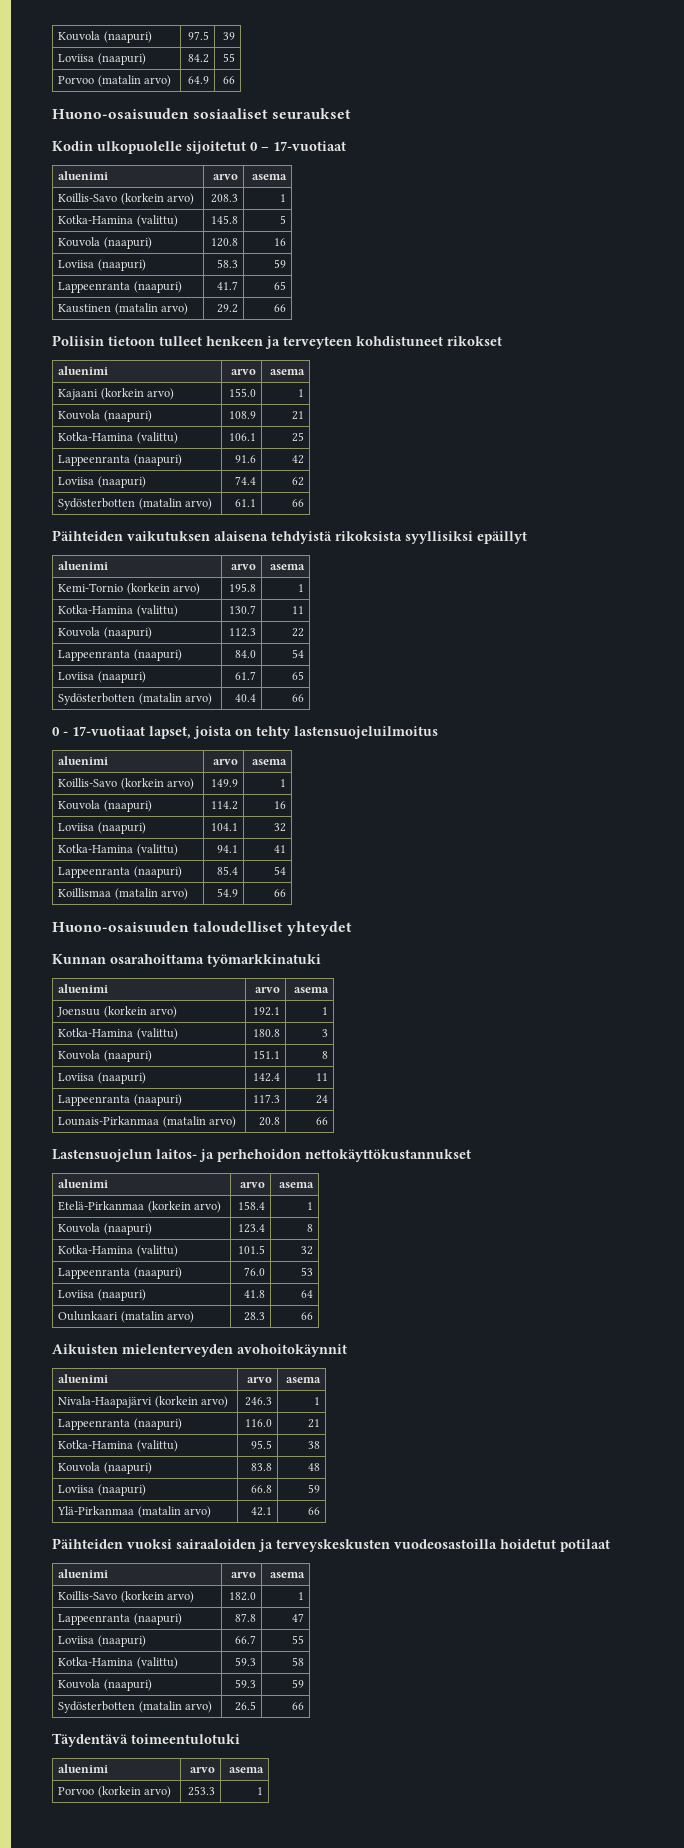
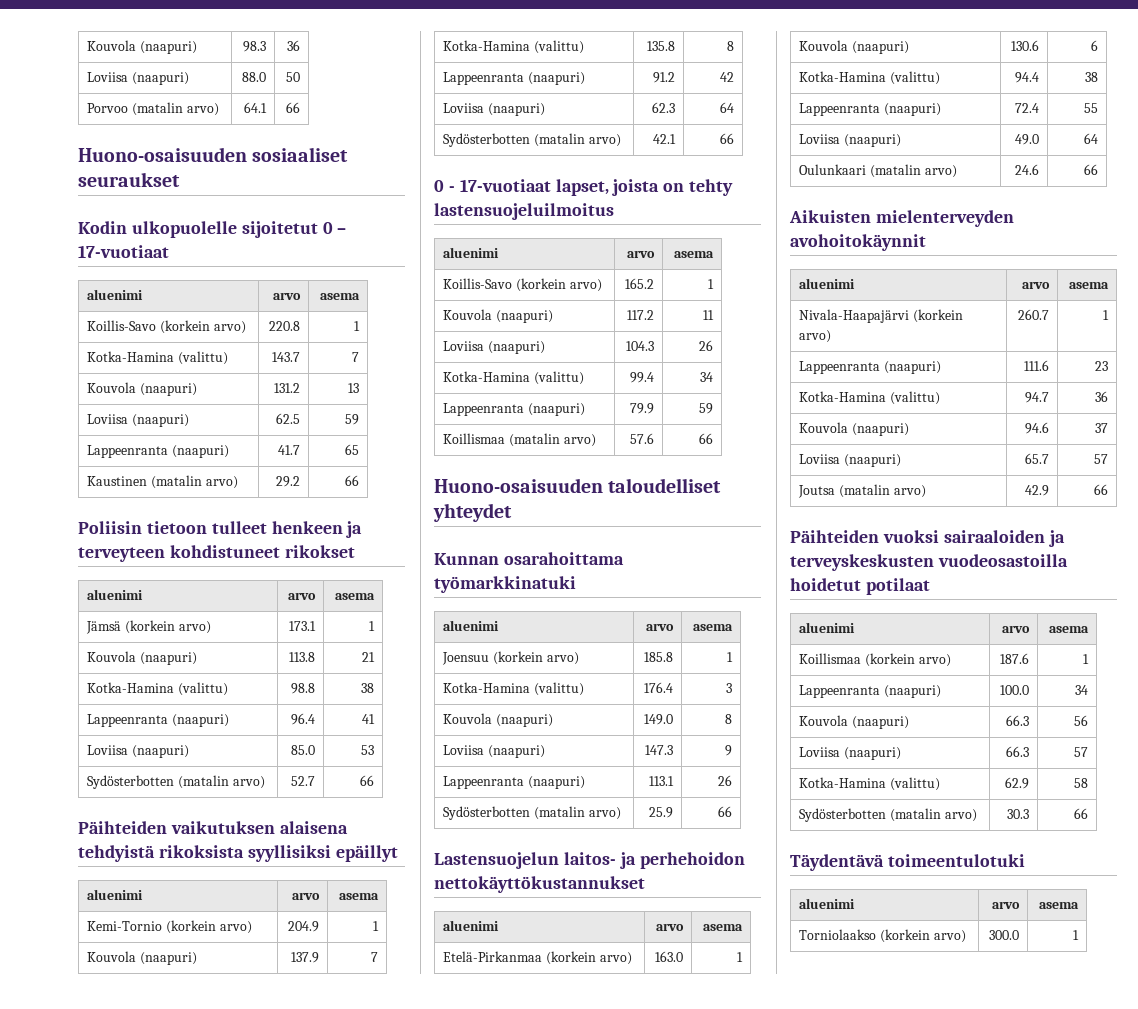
- Kouvola (naapuri) | 97.5 | 39
- Loviisa (naapuri) | 84.2 | 55
+ Kouvola (naapuri) | 98.3 | 36
+ Loviisa (naapuri) | 88.0 | 50
- Porvoo (matalin arvo) | 64.9 | 66
+ Porvoo (matalin arvo) | 64.1 | 66
- Koillis-Savo (korkein arvo) | 208.3 | 1
- Kotka-Hamina (valittu) | 145.8 | 5
- Kouvola (naapuri) | 120.8 | 16
- Loviisa (naapuri) | 58.3 | 59
+ Koillis-Savo (korkein arvo) | 220.8 | 1
+ Kotka-Hamina (valittu) | 143.7 | 7
+ Kouvola (naapuri) | 131.2 | 13
+ Loviisa (naapuri) | 62.5 | 59
- Kajaani (korkein arvo) | 155.0 | 1
- Kouvola (naapuri) | 108.9 | 21
- Kotka-Hamina (valittu) | 106.1 | 25
- Lappeenranta (naapuri) | 91.6 | 42
- Loviisa (naapuri) | 74.4 | 62
- Sydösterbotten (matalin arvo) | 61.1 | 66
+ Jämsä (korkein arvo) | 173.1 | 1
+ Kouvola (naapuri) | 113.8 | 21
+ Kotka-Hamina (valittu) | 98.8 | 38
+ Lappeenranta (naapuri) | 96.4 | 41
+ Loviisa (naapuri) | 85.0 | 53
+ Sydösterbotten (matalin arvo) | 52.7 | 66
- Kemi-Tornio (korkein arvo) | 195.8 | 1
- Kotka-Hamina (valittu) | 130.7 | 11
- Kouvola (naapuri) | 112.3 | 22
- Lappeenranta (naapuri) | 84.0 | 54
- Loviisa (naapuri) | 61.7 | 65
- Sydösterbotten (matalin arvo) | 40.4 | 66
+ Kemi-Tornio (korkein arvo) | 204.9 | 1
+ Kouvola (naapuri) | 137.9 | 7
+ Kotka-Hamina (valittu) | 135.8 | 8
+ Lappeenranta (naapuri) | 91.2 | 42
+ Loviisa (naapuri) | 62.3 | 64
+ Sydösterbotten (matalin arvo) | 42.1 | 66
- Koillis-Savo (korkein arvo) | 149.9 | 1
- Kouvola (naapuri) | 114.2 | 16
- Loviisa (naapuri) | 104.1 | 32
- Kotka-Hamina (valittu) | 94.1 | 41
- Lappeenranta (naapuri) | 85.4 | 54
+ Koillis-Savo (korkein arvo) | 165.2 | 1
+ Kouvola (naapuri) | 117.2 | 11
+ Loviisa (naapuri) | 104.3 | 26
+ Kotka-Hamina (valittu) | 99.4 | 34
+ Lappeenranta (naapuri) | 79.9 | 59
- Koillismaa (matalin arvo) | 54.9 | 66
+ Koillismaa (matalin arvo) | 57.6 | 66
- Joensuu (korkein arvo) | 192.1 | 1
- Kotka-Hamina (valittu) | 180.8 | 3
+ Joensuu (korkein arvo) | 185.8 | 1
+ Kotka-Hamina (valittu) | 176.4 | 3
- Kouvola (naapuri) | 151.1 | 8
+ Kouvola (naapuri) | 149.0 | 8
- Loviisa (naapuri) | 142.4 | 11
- Lappeenranta (naapuri) | 117.3 | 24
- Lounais-Pirkanmaa (matalin arvo) | 20.8 | 66
+ Loviisa (naapuri) | 147.3 | 9
+ Lappeenranta (naapuri) | 113.1 | 26
+ Sydösterbotten (matalin arvo) | 25.9 | 66
- Etelä-Pirkanmaa (korkein arvo) | 158.4 | 1
- Kouvola (naapuri) | 123.4 | 8
- Kotka-Hamina (valittu) | 101.5 | 32
- Lappeenranta (naapuri) | 76.0 | 53
- Loviisa (naapuri) | 41.8 | 64
+ Etelä-Pirkanmaa (korkein arvo) | 163.0 | 1
+ Kouvola (naapuri) | 130.6 | 6
+ Kotka-Hamina (valittu) | 94.4 | 38
+ Lappeenranta (naapuri) | 72.4 | 55
+ Loviisa (naapuri) | 49.0 | 64
- Oulunkaari (matalin arvo) | 28.3 | 66
+ Oulunkaari (matalin arvo) | 24.6 | 66
- Nivala-Haapajärvi (korkein arvo) | 246.3 | 1
- Lappeenranta (naapuri) | 116.0 | 21
- Kotka-Hamina (valittu) | 95.5 | 38
- Kouvola (naapuri) | 83.8 | 48
- Loviisa (naapuri) | 66.8 | 59
- Ylä-Pirkanmaa (matalin arvo) | 42.1 | 66
+ Nivala-Haapajärvi (korkein arvo) | 260.7 | 1
+ Lappeenranta (naapuri) | 111.6 | 23
+ Kotka-Hamina (valittu) | 94.7 | 36
+ Kouvola (naapuri) | 94.6 | 37
+ Loviisa (naapuri) | 65.7 | 57
+ Joutsa (matalin arvo) | 42.9 | 66
- Koillis-Savo (korkein arvo) | 182.0 | 1
- Lappeenranta (naapuri) | 87.8 | 47
- Loviisa (naapuri) | 66.7 | 55
- Kotka-Hamina (valittu) | 59.3 | 58
+ Koillismaa (korkein arvo) | 187.6 | 1
+ Lappeenranta (naapuri) | 100.0 | 34
+ Kouvola (naapuri) | 66.3 | 56
+ Loviisa (naapuri) | 66.3 | 57
+ Kotka-Hamina (valittu) | 62.9 | 58
- Kouvola (naapuri) | 59.3 | 59
- Sydösterbotten (matalin arvo) | 26.5 | 66
+ Sydösterbotten (matalin arvo) | 30.3 | 66
- Porvoo (korkein arvo) | 253.3 | 1
+ Torniolaakso (korkein arvo) | 300.0 | 1

